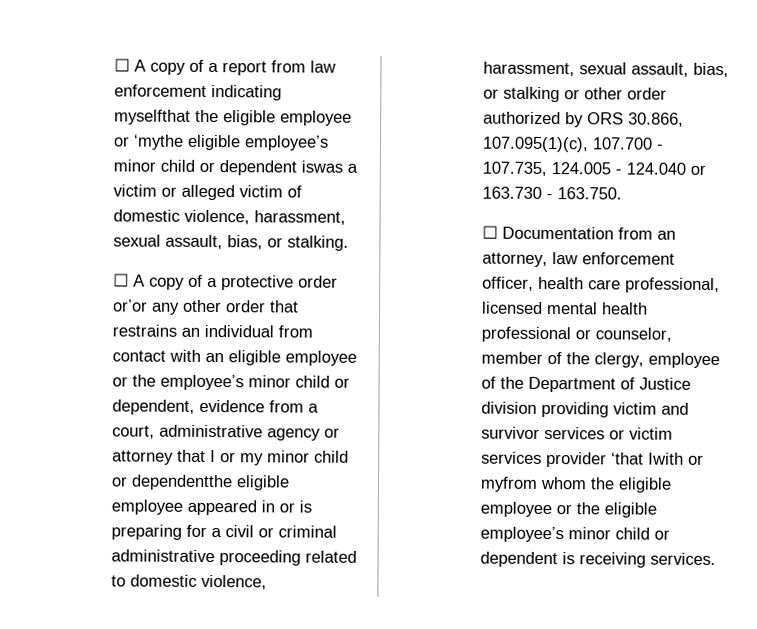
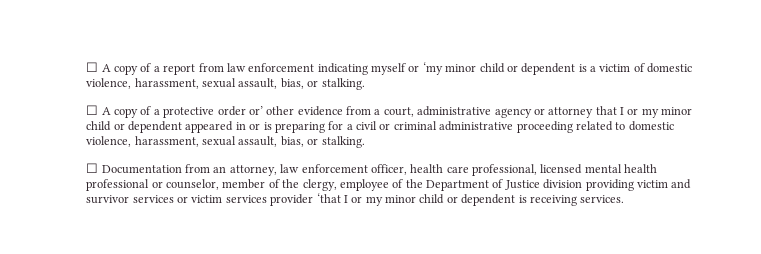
- ☐ A copy of a report from law enforcement indicating myselfthat the eligible employee or ‘mythe eligible employee’s minor child or dependent iswas a victim or alleged victim of domestic violence, harassment, sexual assault, bias, or stalking.
+ ☐ A copy of a report from law enforcement indicating myself or ‘my minor child or dependent is a victim of domestic violence, harassment, sexual assault, bias, or stalking.
- ☐ A copy of a protective order or’or any other order that restrains an individual from contact with an eligible employee or the employee’s minor child or dependent, evidence from a court, administrative agency or attorney that I or my minor child or dependentthe eligible employee appeared in or is preparing for a civil or criminal administrative proceeding related to domestic violence, harassment, sexual assault, bias, or stalking or other order authorized by ORS 30.866, 107.095(1)(c), 107.700 - 107.735, 124.005 - 124.040 or 163.730 - 163.750.
+ ☐ A copy of a protective order or’ other evidence from a court, administrative agency or attorney that I or my minor child or dependent appeared in or is preparing for a civil or criminal administrative proceeding related to domestic violence, harassment, sexual assault, bias, or stalking.
- ☐ Documentation from an attorney, law enforcement officer, health care professional, licensed mental health professional or counselor, member of the clergy, employee of the Department of Justice division providing victim and survivor services or victim services provider ‘that Iwith or myfrom whom the eligible employee or the eligible employee’s minor child or dependent is receiving services.
+ ☐ Documentation from an attorney, law enforcement officer, health care professional, licensed mental health professional or counselor, member of the clergy, employee of the Department of Justice division providing victim and survivor services or victim services provider ‘that I or my minor child or dependent is receiving services.

